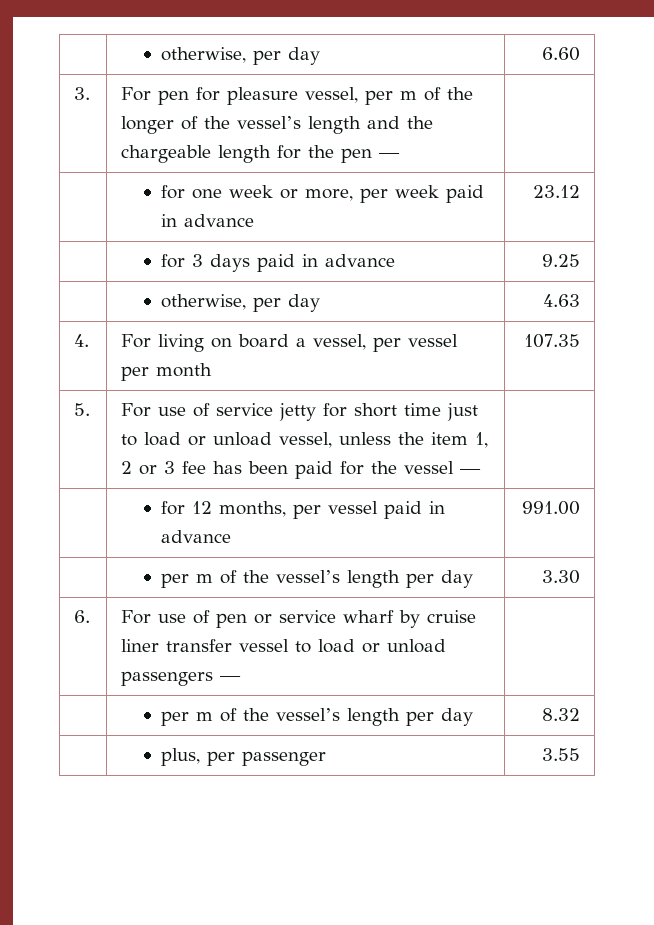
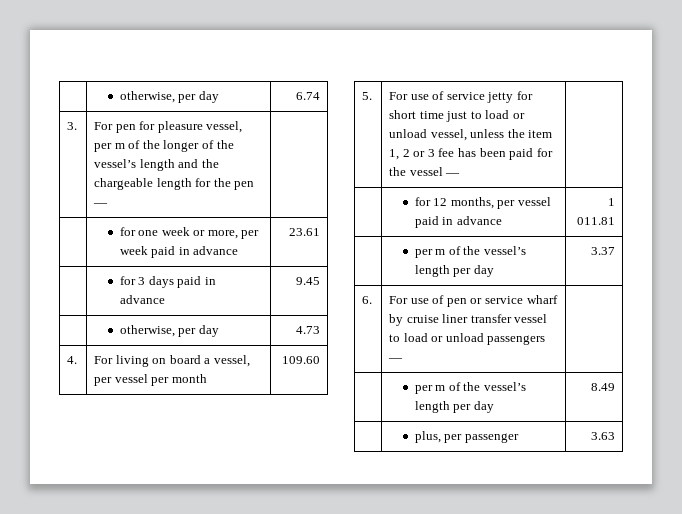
- | otherwise, per day | 6.60
+ | otherwise, per day | 6.74
- | for one week or more, per week paid in advance | 23.12
+ | for one week or more, per week paid in advance | 23.61
- | for 3 days paid in advance | 9.25
- | otherwise, per day | 4.63
+ | for 3 days paid in advance | 9.45
+ | otherwise, per day | 4.73
- 4. | For living on board a vessel, per vessel per month | 107.35
+ 4. | For living on board a vessel, per vessel per month | 109.60
- | for 12 months, per vessel paid in advance | 991.00
- | per m of the vessel’s length per day | 3.30
+ | for 12 months, per vessel paid in advance | 1 011.81
+ | per m of the vessel’s length per day | 3.37
- | per m of the vessel’s length per day | 8.32
+ | per m of the vessel’s length per day | 8.49
- | plus, per passenger | 3.55
+ | plus, per passenger | 3.63

